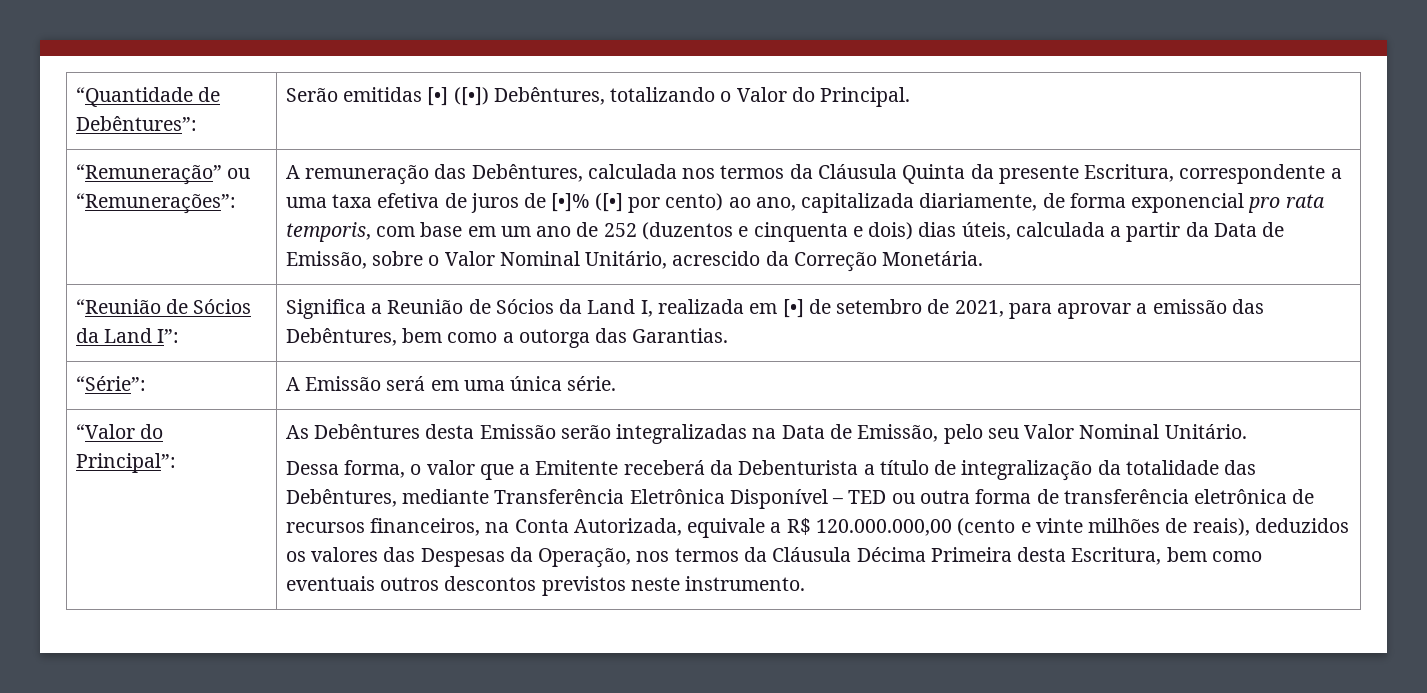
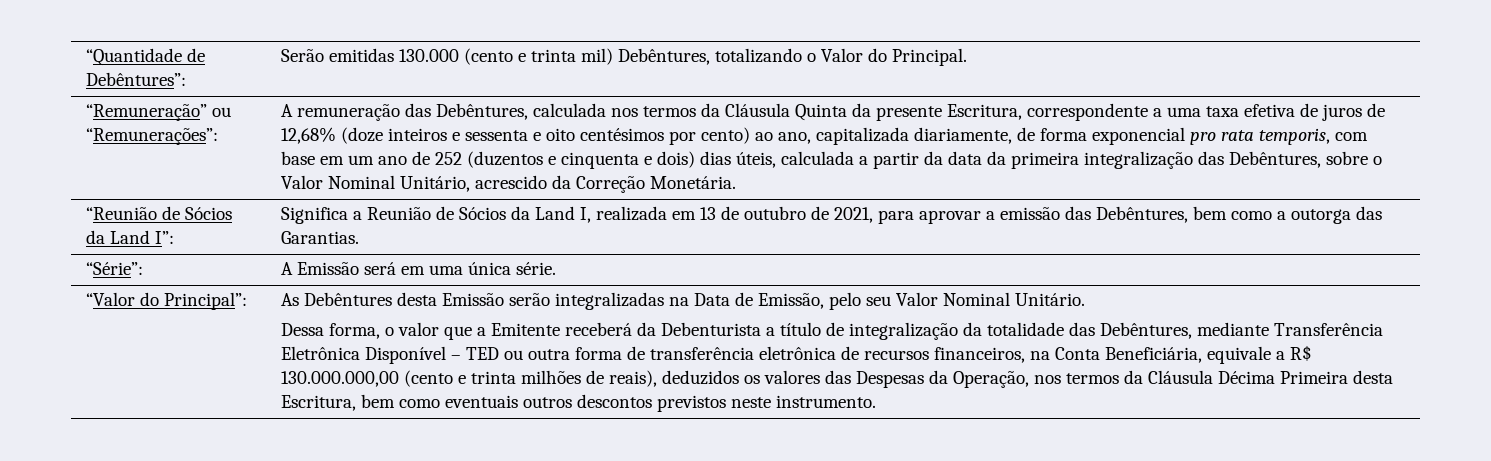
- “Quantidade de Debêntures”: | Serão emitidas [•] ([•]) Debêntures, totalizando o Valor do Principal.
+ “Quantidade de Debêntures”: | Serão emitidas 130.000 (cento e trinta mil) Debêntures, totalizando o Valor do Principal.
- A remuneração das Debêntures, calculada nos termos da Cláusula Quinta da presente Escritura, correspondente a uma taxa efetiva de juros de [•]% ([•] por cento) ao ano, capitalizada diariamente, de forma exponencial pro rata temporis, com base em um ano de 252 (duzentos e cinquenta e dois) dias úteis, calculada a partir da Data de Emissão, sobre o Valor Nominal Unitário, acrescido da Correção Monetária.
+ A remuneração das Debêntures, calculada nos termos da Cláusula Quinta da presente Escritura, correspondente a uma taxa efetiva de juros de 12,68% (doze inteiros e sessenta e oito centésimos por cento) ao ano, capitalizada diariamente, de forma exponencial pro rata temporis, com base em um ano de 252 (duzentos e cinquenta e dois) dias úteis, calculada a partir da data da primeira integralização das Debêntures, sobre o Valor Nominal Unitário, acrescido da Correção Monetária.
- “Reunião de Sócios da Land I”: | Significa a Reunião de Sócios da Land I, realizada em [•] de setembro de 2021, para aprovar a emissão das Debêntures, bem como a outorga das Garantias.
+ “Reunião de Sócios da Land I”: | Significa a Reunião de Sócios da Land I, realizada em 13 de outubro de 2021, para aprovar a emissão das Debêntures, bem como a outorga das Garantias.
- Dessa forma, o valor que a Emitente receberá da Debenturista a título de integralização da totalidade das Debêntures, mediante Transferência Eletrônica Disponível – TED ou outra forma de transferência eletrônica de recursos financeiros, na Conta Autorizada, equivale a R$ 120.000.000,00 (cento e vinte milhões de reais), deduzidos os valores das Despesas da Operação, nos termos da Cláusula Décima Primeira desta Escritura, bem como eventuais outros descontos previstos neste instrumento.
+ Dessa forma, o valor que a Emitente receberá da Debenturista a título de integralização da totalidade das Debêntures, mediante Transferência Eletrônica Disponível – TED ou outra forma de transferência eletrônica de recursos financeiros, na Conta Beneficiária, equivale a R$ 130.000.000,00 (cento e trinta milhões de reais), deduzidos os valores das Despesas da Operação, nos termos da Cláusula Décima Primeira desta Escritura, bem como eventuais outros descontos previstos neste instrumento.

